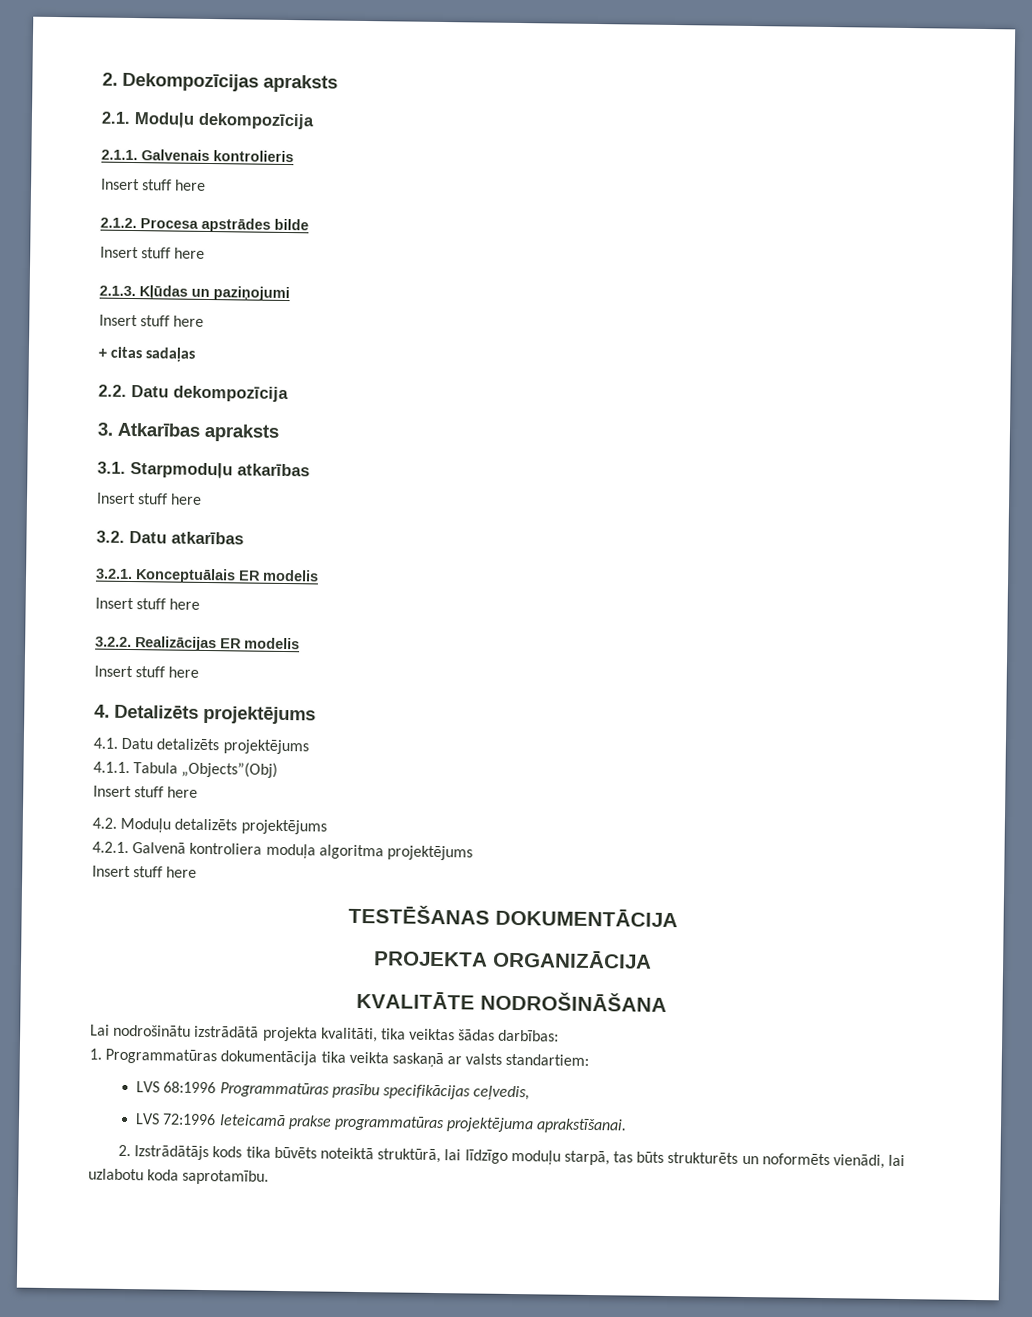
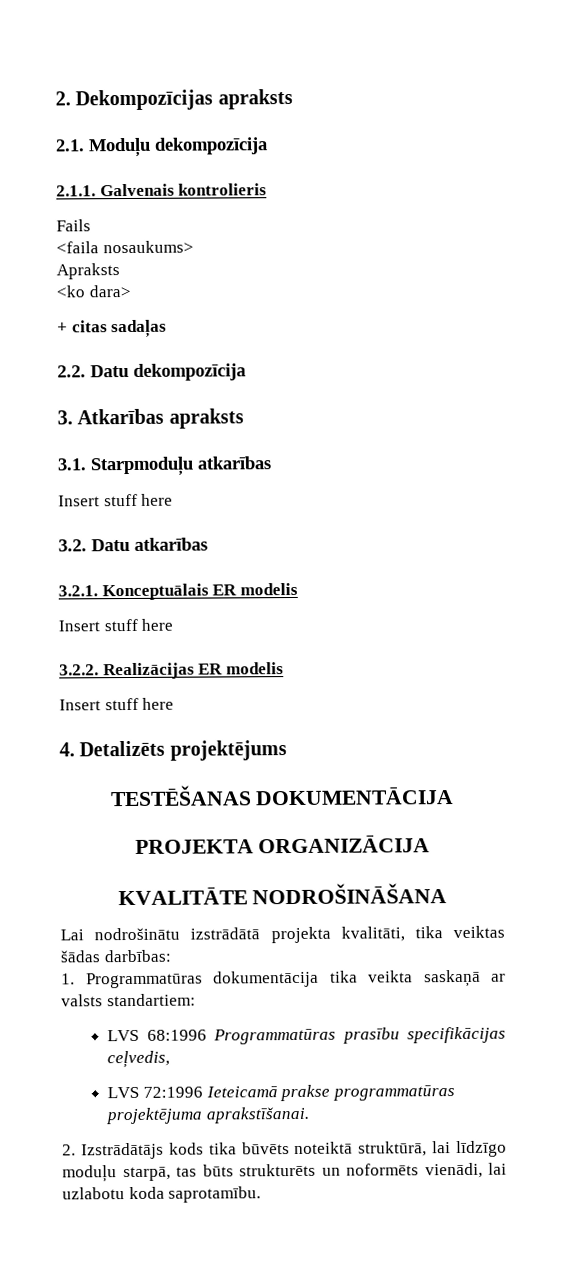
  2.1.1. Galvenais kontrolieris
- Insert stuff here
- 2.1.2. Procesa apstrādes bilde
- Insert stuff here
- 2.1.3. Kļūdas un paziņojumi
- Insert stuff here
+ Fails
+ <faila nosaukums>
+ Apraksts
+ <ko dara>
- 4.1. Datu detalizēts projektējums
- 4.1.1. Tabula „Objects”(Obj)
- Insert stuff here
- 4.2. Moduļu detalizēts projektējums
- 4.2.1. Galvenā kontroliera moduļa algoritma projektējums
- Insert stuff here

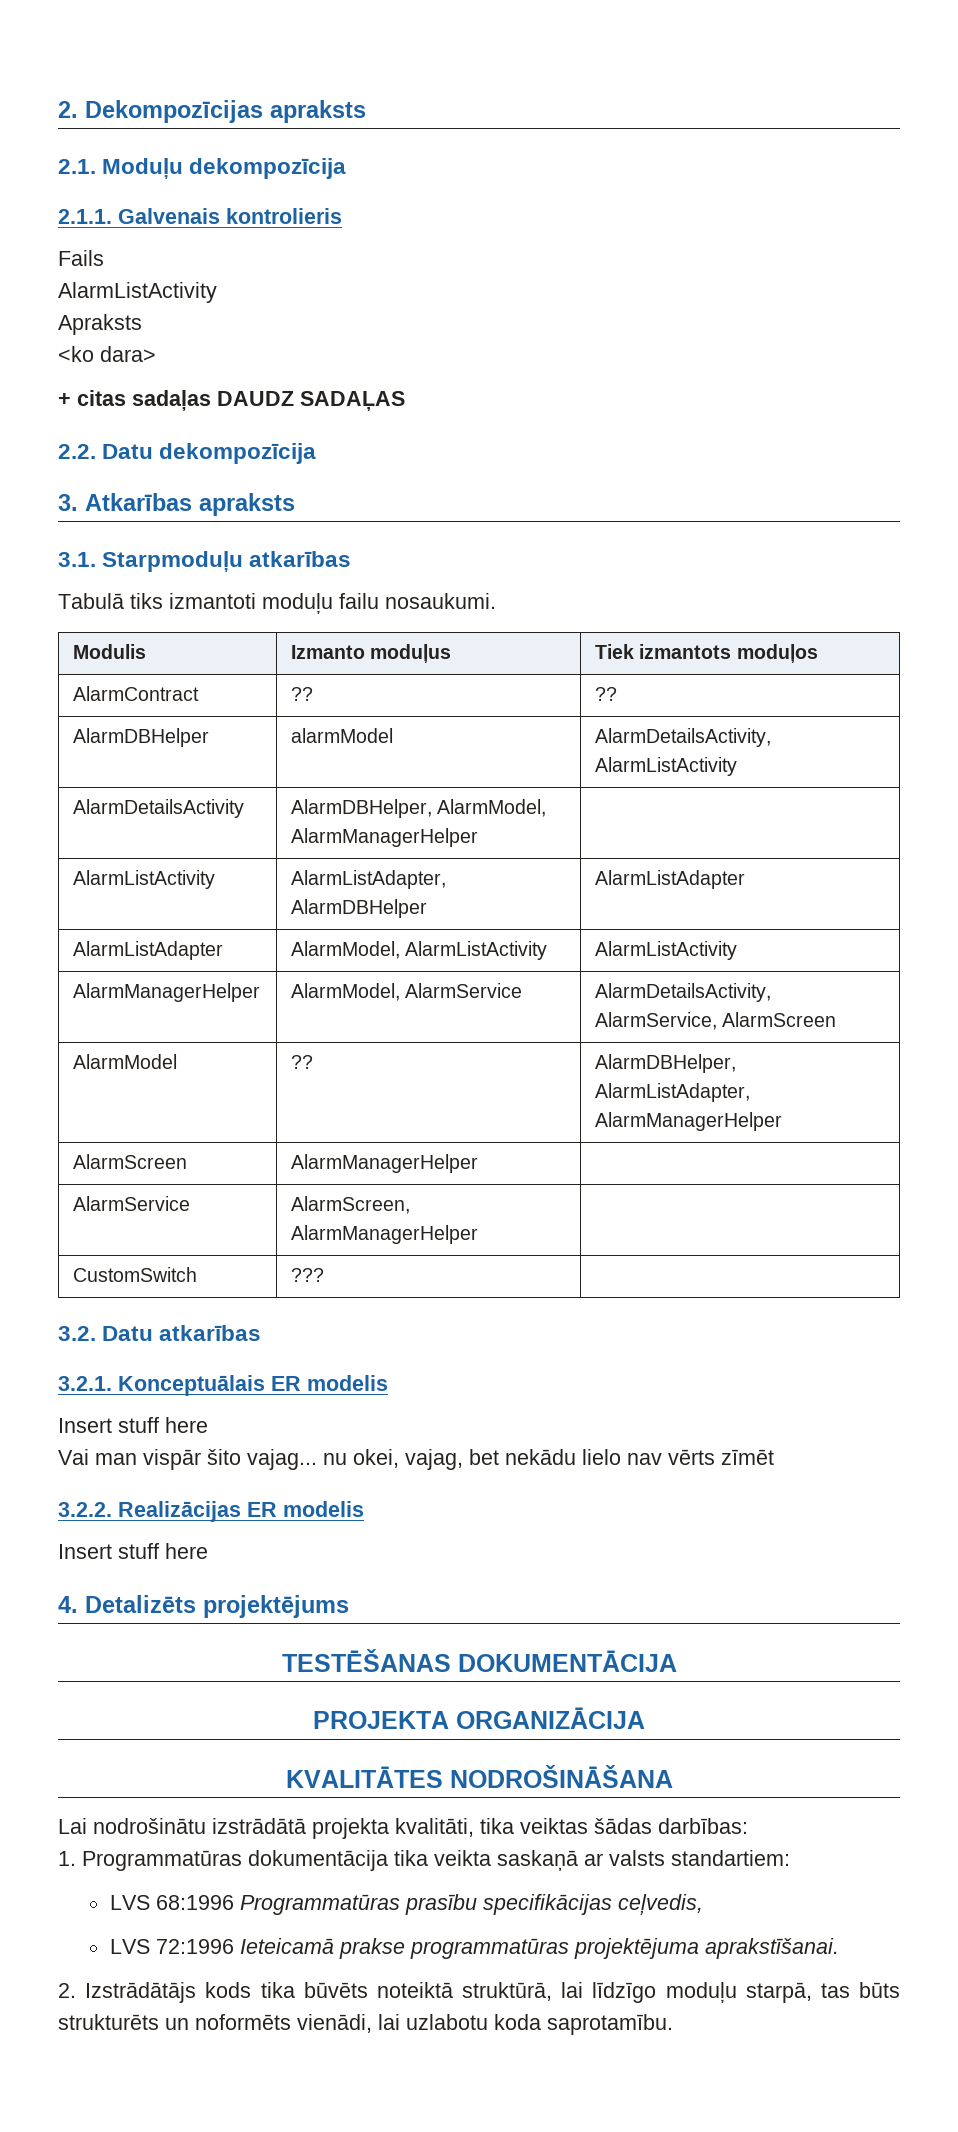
  Fails
- <faila nosaukums>
+ AlarmListActivity
- + citas sadaļas
+ + citas sadaļas DAUDZ SADAĻAS
  3.1. Starpmoduļu atkarības
- Insert stuff here
+ Tabulā tiks izmantoti moduļu failu nosaukumi.
+ Modulis | Izmanto moduļus | Tiek izmantots moduļos
+ AlarmContract | ?? | ??
+ AlarmDBHelper | alarmModel | AlarmDetailsActivity, AlarmListActivity
+ AlarmDetailsActivity | AlarmDBHelper, AlarmModel, AlarmManagerHelper |
+ AlarmListActivity | AlarmListAdapter, AlarmDBHelper | AlarmListAdapter
+ AlarmListAdapter | AlarmModel, AlarmListActivity | AlarmListActivity
+ AlarmManagerHelper | AlarmModel, AlarmService | AlarmDetailsActivity, AlarmService, AlarmScreen
+ AlarmModel | ?? | AlarmDBHelper, AlarmListAdapter, AlarmManagerHelper
+ AlarmScreen | AlarmManagerHelper |
+ AlarmService | AlarmScreen, AlarmManagerHelper |
+ CustomSwitch | ??? |
+ Vai man vispār šito vajag... nu okei, vajag, bet nekādu lielo nav vērts zīmēt
- KVALITĀTE NODROŠINĀŠANA
+ KVALITĀTES NODROŠINĀŠANA

